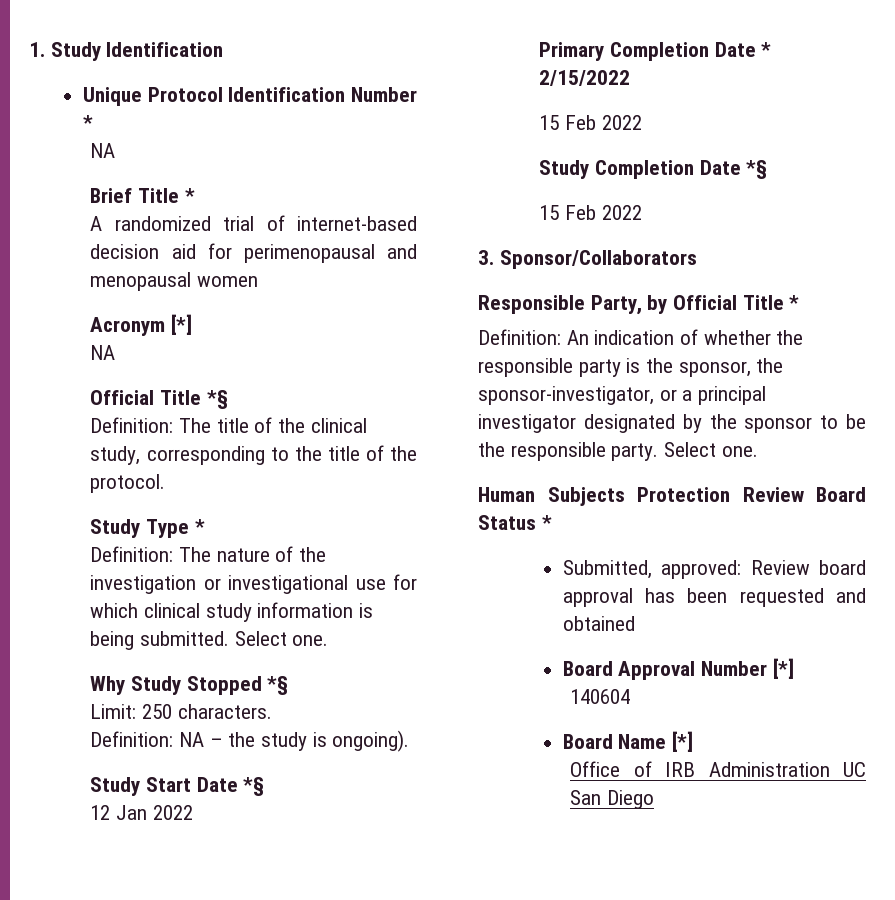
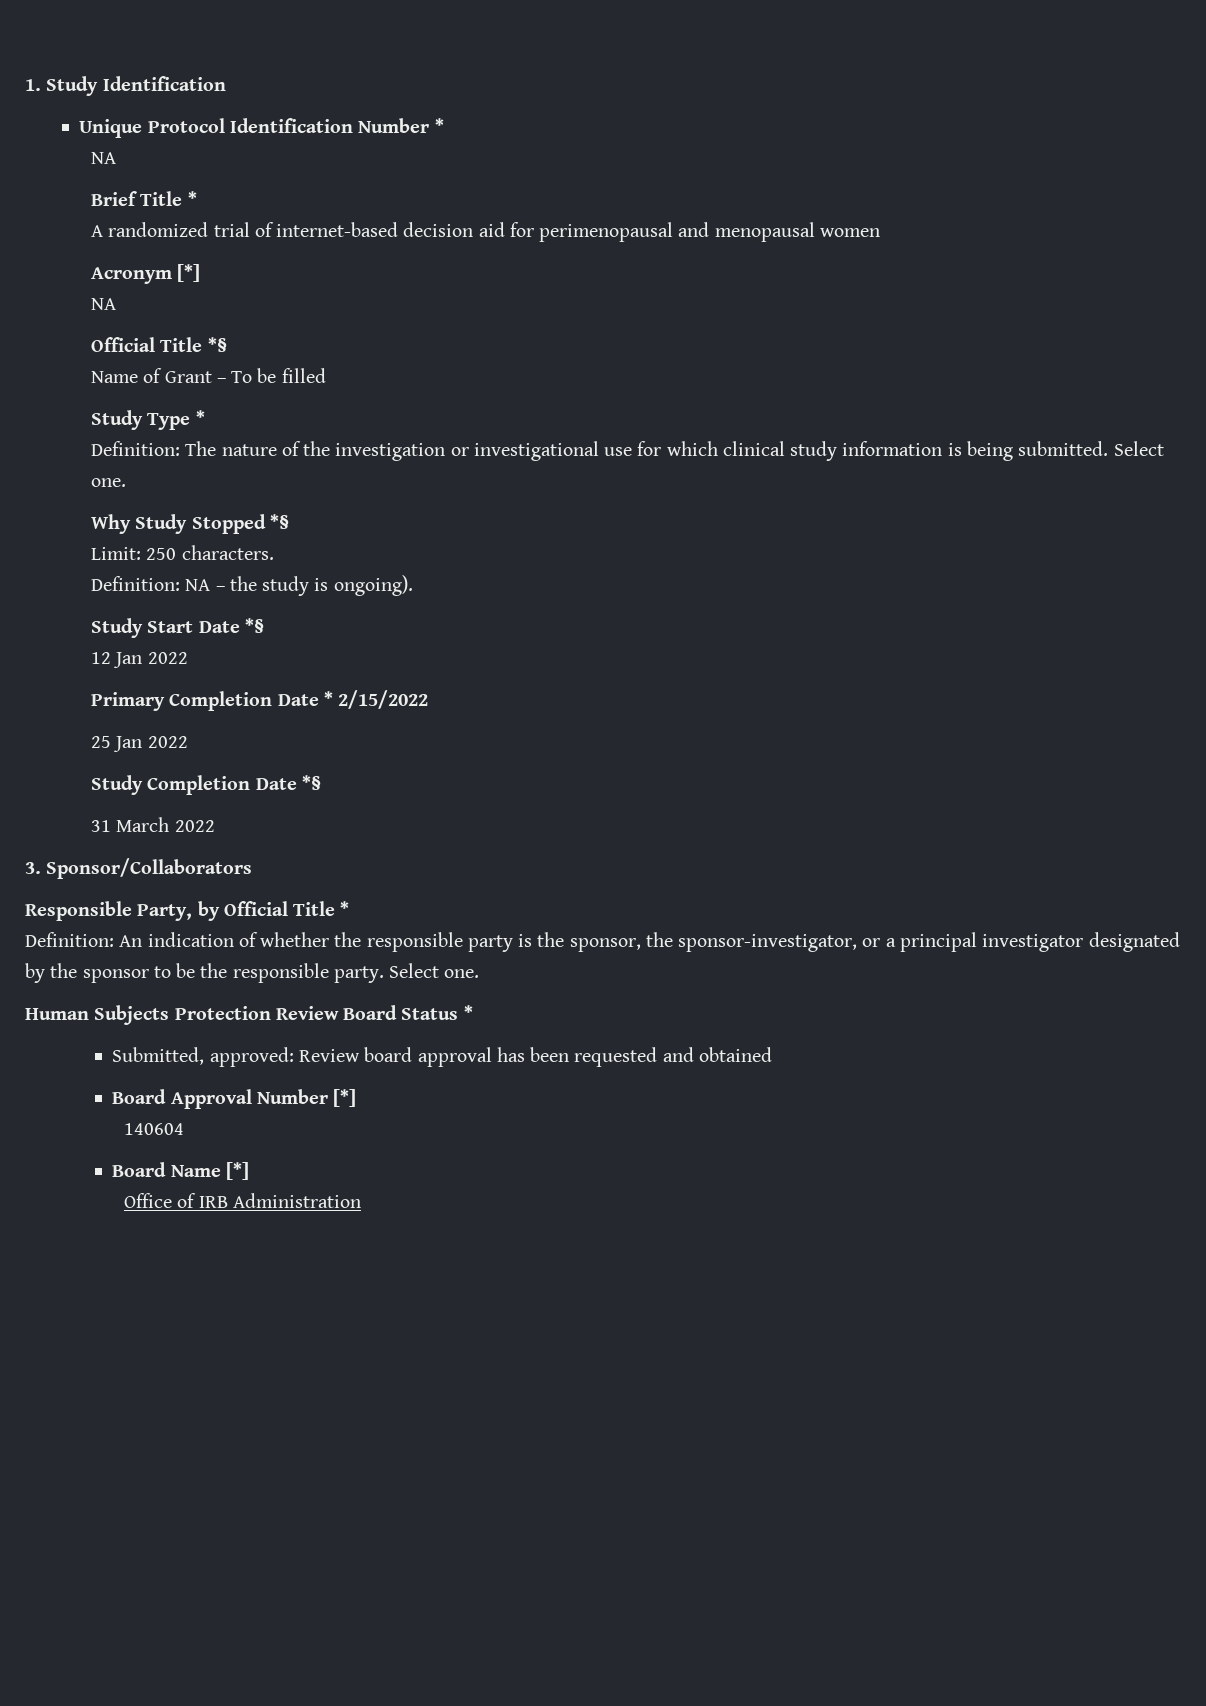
- Definition: The title of the clinical study, corresponding to the title of the protocol.
+ Name of Grant – To be filled
  Primary Completion Date * 2/15/2022
- 15 Feb 2022
+ 25 Jan 2022
  Study Completion Date *§
- 15 Feb 2022
+ 31 March 2022
- Office of IRB Administration UC San Diego
+ Office of IRB Administration

